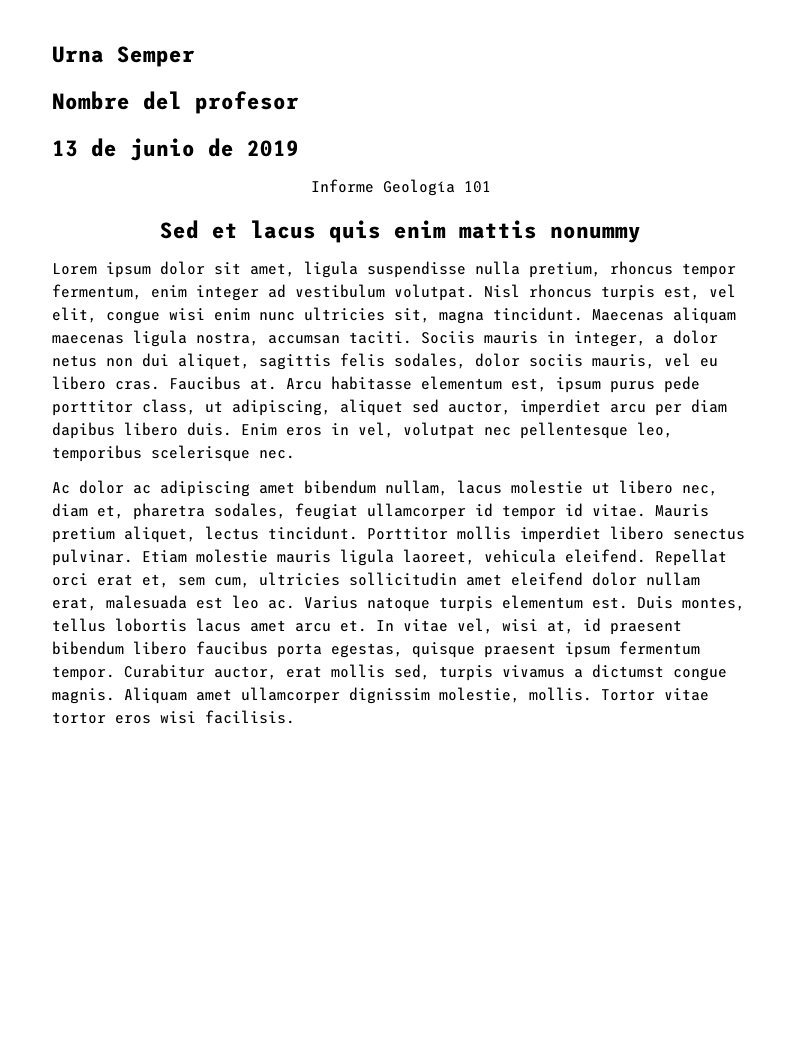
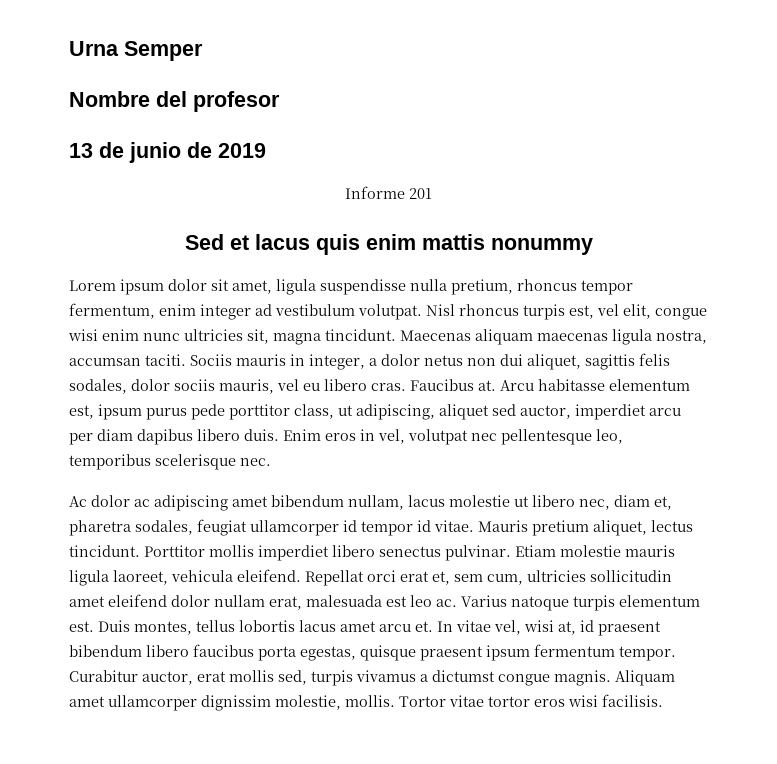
- Informe Geología 101
+ Informe 201

